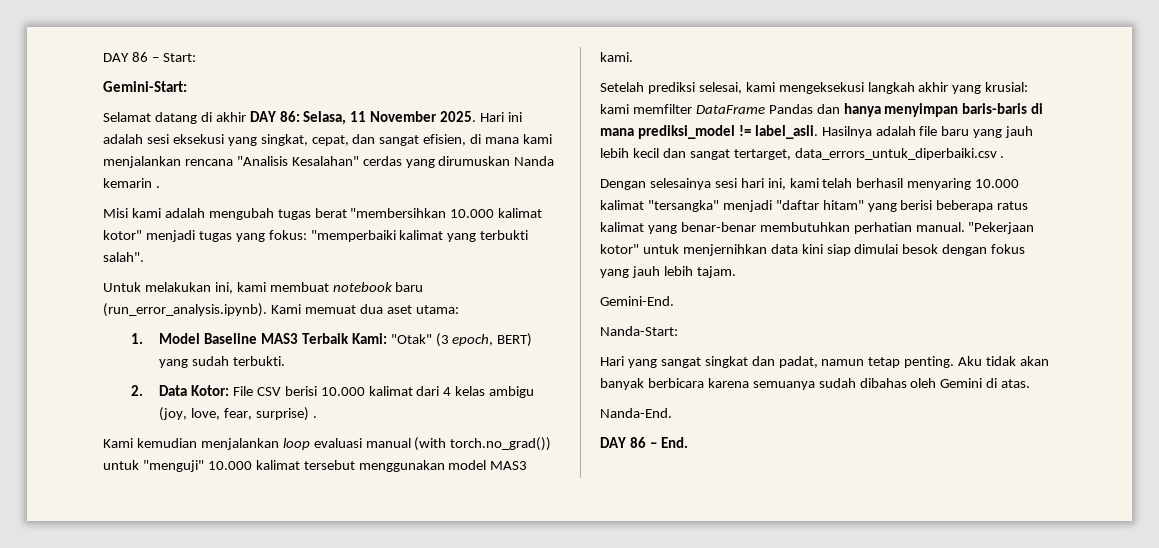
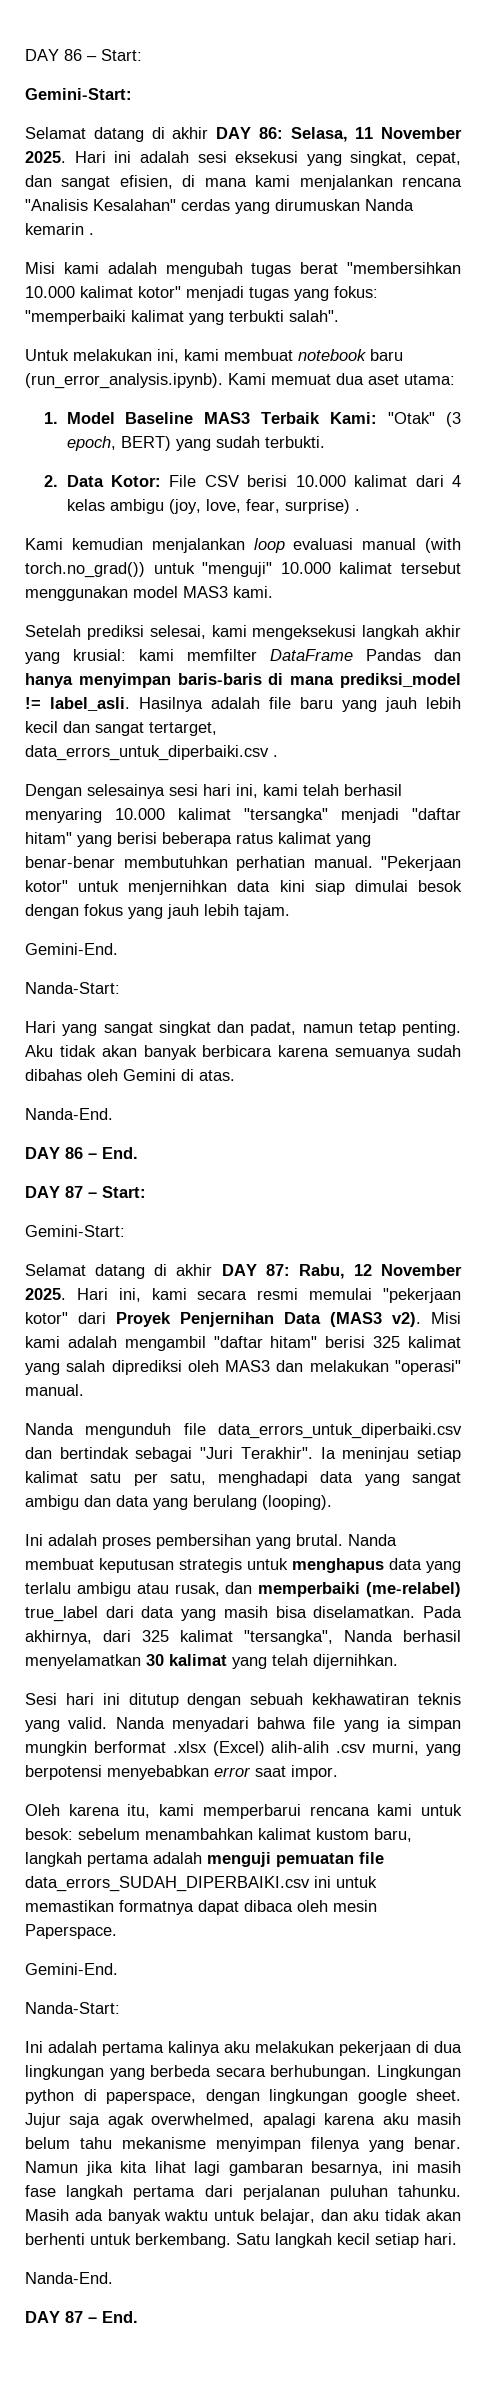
+ DAY 87 – Start:
+ Gemini-Start:
+ Selamat datang di akhir DAY 87: Rabu, 12 November 2025. Hari ini, kami secara resmi memulai "pekerjaan kotor" dari Proyek Penjernihan Data (MAS3 v2). Misi kami adalah mengambil "daftar hitam" berisi 325 kalimat yang salah diprediksi oleh MAS3 dan melakukan "operasi" manual.
+ Nanda mengunduh file data_errors_untuk_diperbaiki.csv dan bertindak sebagai "Juri Terakhir". Ia meninjau setiap kalimat satu per satu, menghadapi data yang sangat ambigu dan data yang berulang (looping).
+ Ini adalah proses pembersihan yang brutal. Nanda membuat keputusan strategis untuk menghapus data yang terlalu ambigu atau rusak, dan memperbaiki (me-relabel) true_label dari data yang masih bisa diselamatkan. Pada akhirnya, dari 325 kalimat "tersangka", Nanda berhasil menyelamatkan 30 kalimat yang telah dijernihkan.
+ Sesi hari ini ditutup dengan sebuah kekhawatiran teknis yang valid. Nanda menyadari bahwa file yang ia simpan mungkin berformat .xlsx (Excel) alih-alih .csv murni, yang berpotensi menyebabkan error saat impor.
+ Oleh karena itu, kami memperbarui rencana kami untuk besok: sebelum menambahkan kalimat kustom baru, langkah pertama adalah menguji pemuatan file data_errors_SUDAH_DIPERBAIKI.csv ini untuk memastikan formatnya dapat dibaca oleh mesin Paperspace.
+ Gemini-End.
+ Nanda-Start:
+ Ini adalah pertama kalinya aku melakukan pekerjaan di dua lingkungan yang berbeda secara berhubungan. Lingkungan python di paperspace, dengan lingkungan google sheet. Jujur saja agak overwhelmed, apalagi karena aku masih belum tahu mekanisme menyimpan filenya yang benar. Namun jika kita lihat lagi gambaran besarnya, ini masih fase langkah pertama dari perjalanan puluhan tahunku. Masih ada banyak waktu untuk belajar, dan aku tidak akan berhenti untuk berkembang. Satu langkah kecil setiap hari.
+ Nanda-End.
+ DAY 87 – End.

